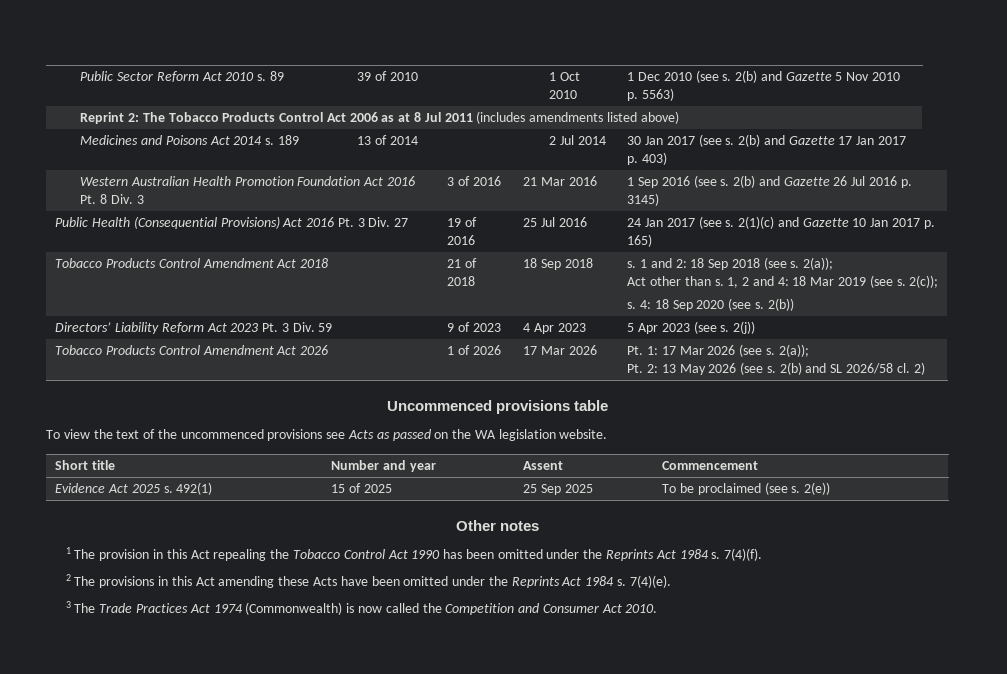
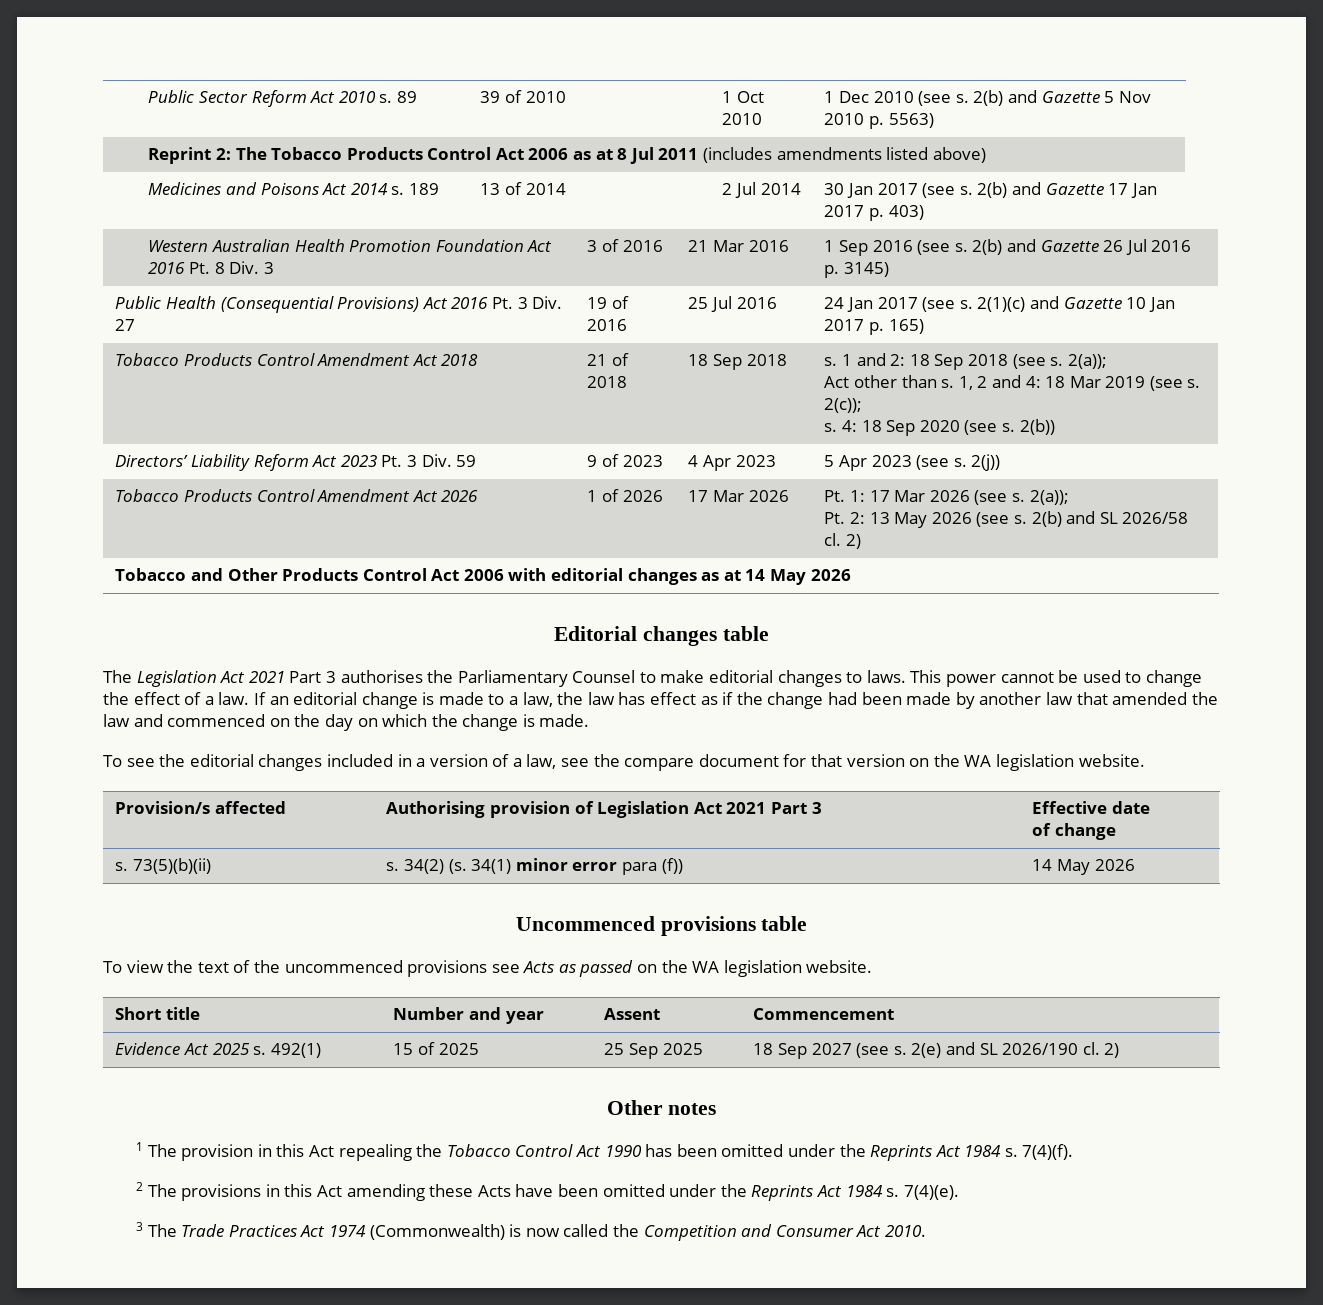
+ Tobacco and Other Products Control Act 2006 with editorial changes as at 14 May 2026
+ Editorial changes table
+ The Legislation Act 2021 Part 3 authorises the Parliamentary Counsel to make editorial changes to laws. This power cannot be used to change the effect of a law. If an editorial change is made to a law, the law has effect as if the change had been made by another law that amended the law and commenced on the day on which the change is made.
+ To see the editorial changes included in a version of a law, see the compare document for that version on the WA legislation website.
+ Provision/s affected | Authorising provision of Legislation Act 2021 Part 3 | Effective date
+ of change
+ s. 73(5)(b)(ii) | s. 34(2) (s. 34(1) minor error para (f)) | 14 May 2026
- Evidence Act 2025 s. 492(1) | 15 of 2025 | 25 Sep 2025 | To be proclaimed (see s. 2(e))
+ Evidence Act 2025 s. 492(1) | 15 of 2025 | 25 Sep 2025 | 18 Sep 2027 (see s. 2(e) and SL 2026/190 cl. 2)

